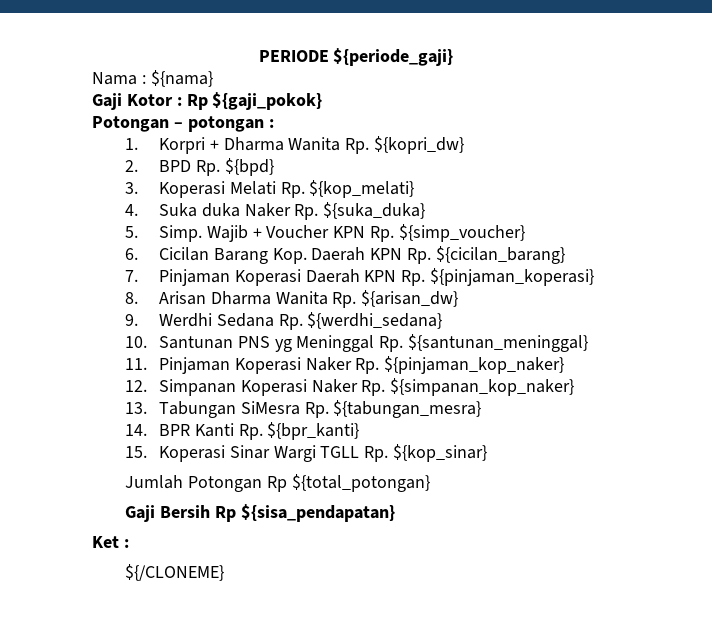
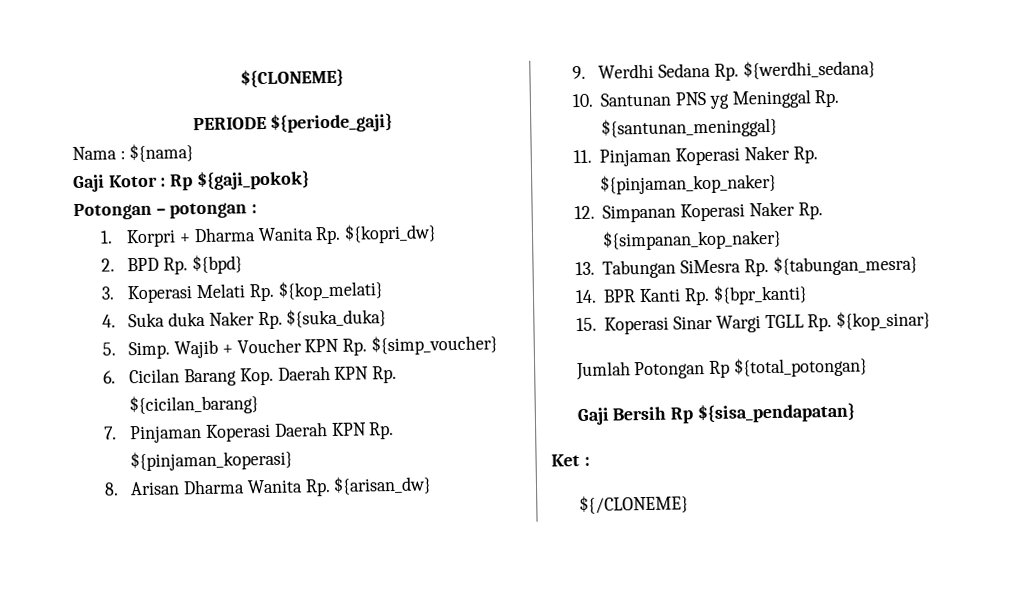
+ ${CLONEME}

